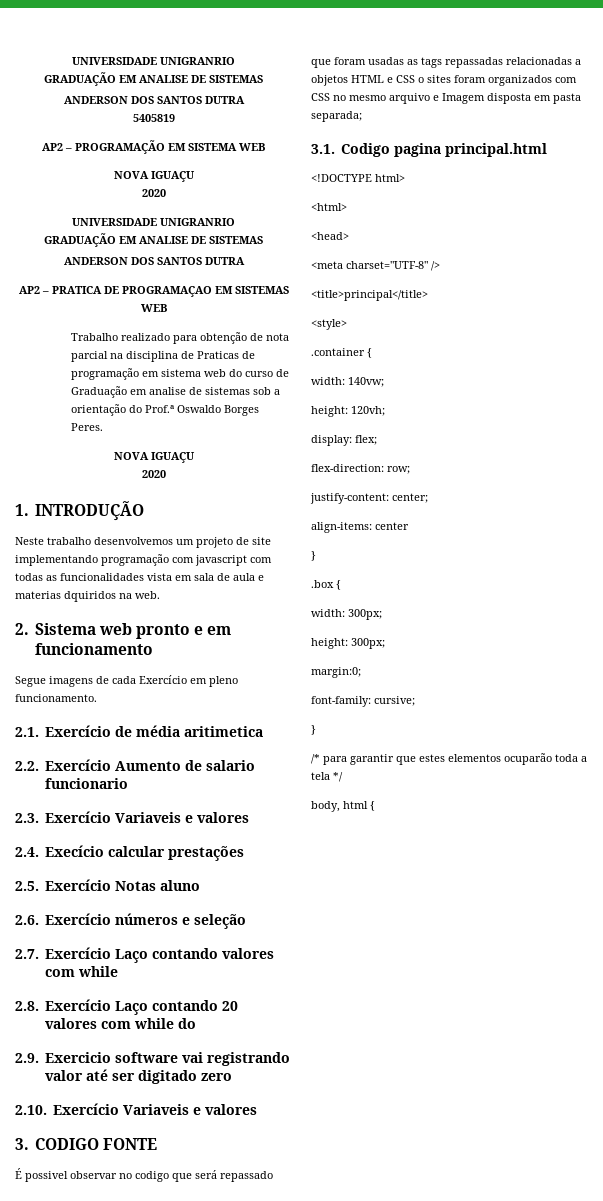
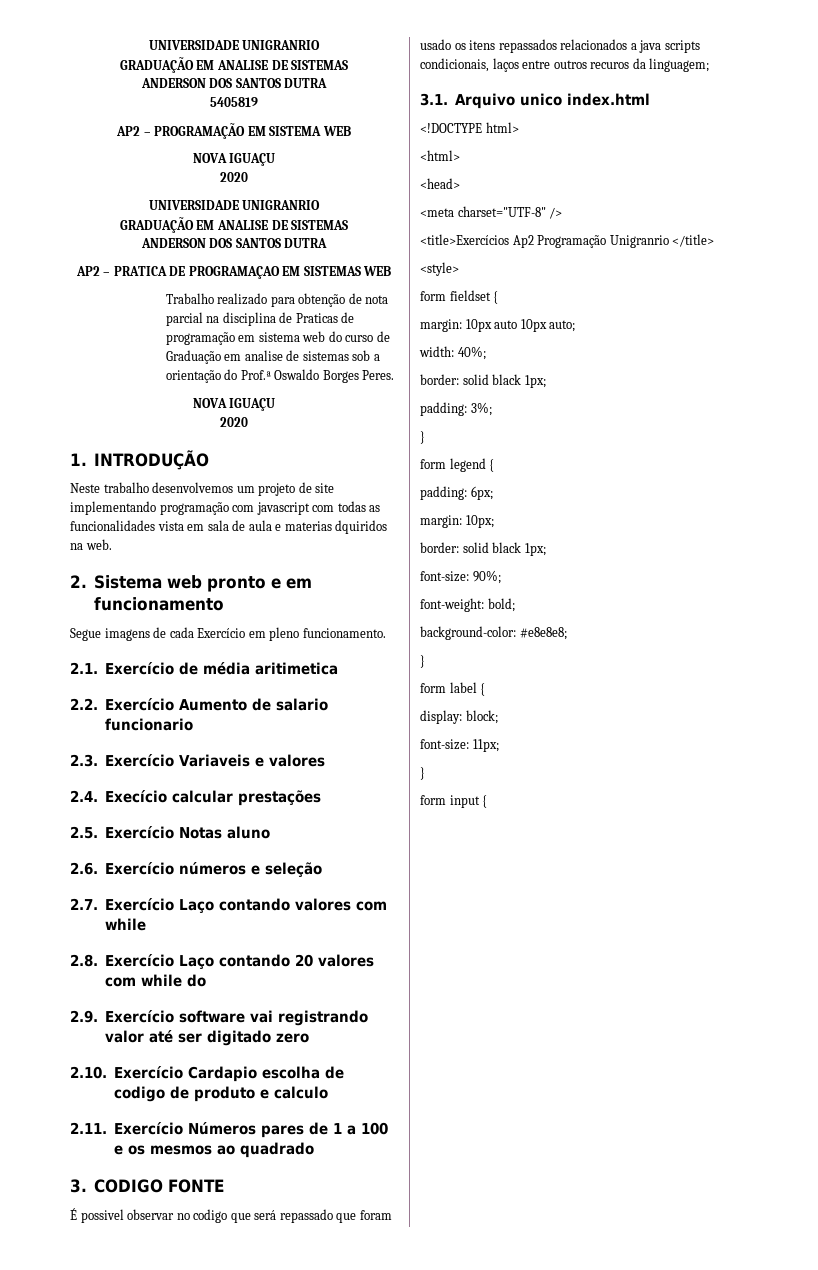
- 2.9. Exercicio software vai registrando valor até ser digitado zero
+ 2.9. Exercício software vai registrando valor até ser digitado zero
- 2.10. Exercício Variaveis e valores
+ 2.10. Exercício Cardapio escolha de codigo de produto e calculo
+ 2.11. Exercício Números pares de 1 a 100 e os mesmos ao quadrado
- É possivel observar no codigo que será repassado que foram usadas as tags repassadas relacionadas a objetos HTML e CSS o sites foram organizados com CSS no mesmo arquivo e Imagem disposta em pasta separada;
- 3.1. Codigo pagina principal.html
+ É possivel observar no codigo que será repassado que foram usado os itens repassados relacionados a java scripts condicionais, laços entre outros recuros da linguagem;
+ 3.1. Arquivo unico index.html
- <title>principal</title>
+ <title>Exercícios Ap2 Programação Unigranrio </title>
- .container {
- width: 140vw;
- height: 120vh;
- display: flex;
- flex-direction: row;
- justify-content: center;
- align-items: center
+ form fieldset {
+ margin: 10px auto 10px auto;
+ width: 40%;
+ border: solid black 1px;
+ padding: 3%;
  }
- .box {
- width: 300px;
- height: 300px;
- margin:0;
- font-family: cursive;
+ form legend {
+ padding: 6px;
+ margin: 10px;
+ border: solid black 1px;
+ font-size: 90%;
+ font-weight: bold;
+ background-color: #e8e8e8;
  }
- /* para garantir que estes elementos ocuparão toda a tela */
- body, html {
+ form label {
+ display: block;
+ font-size: 11px;
+ }
+ form input {

